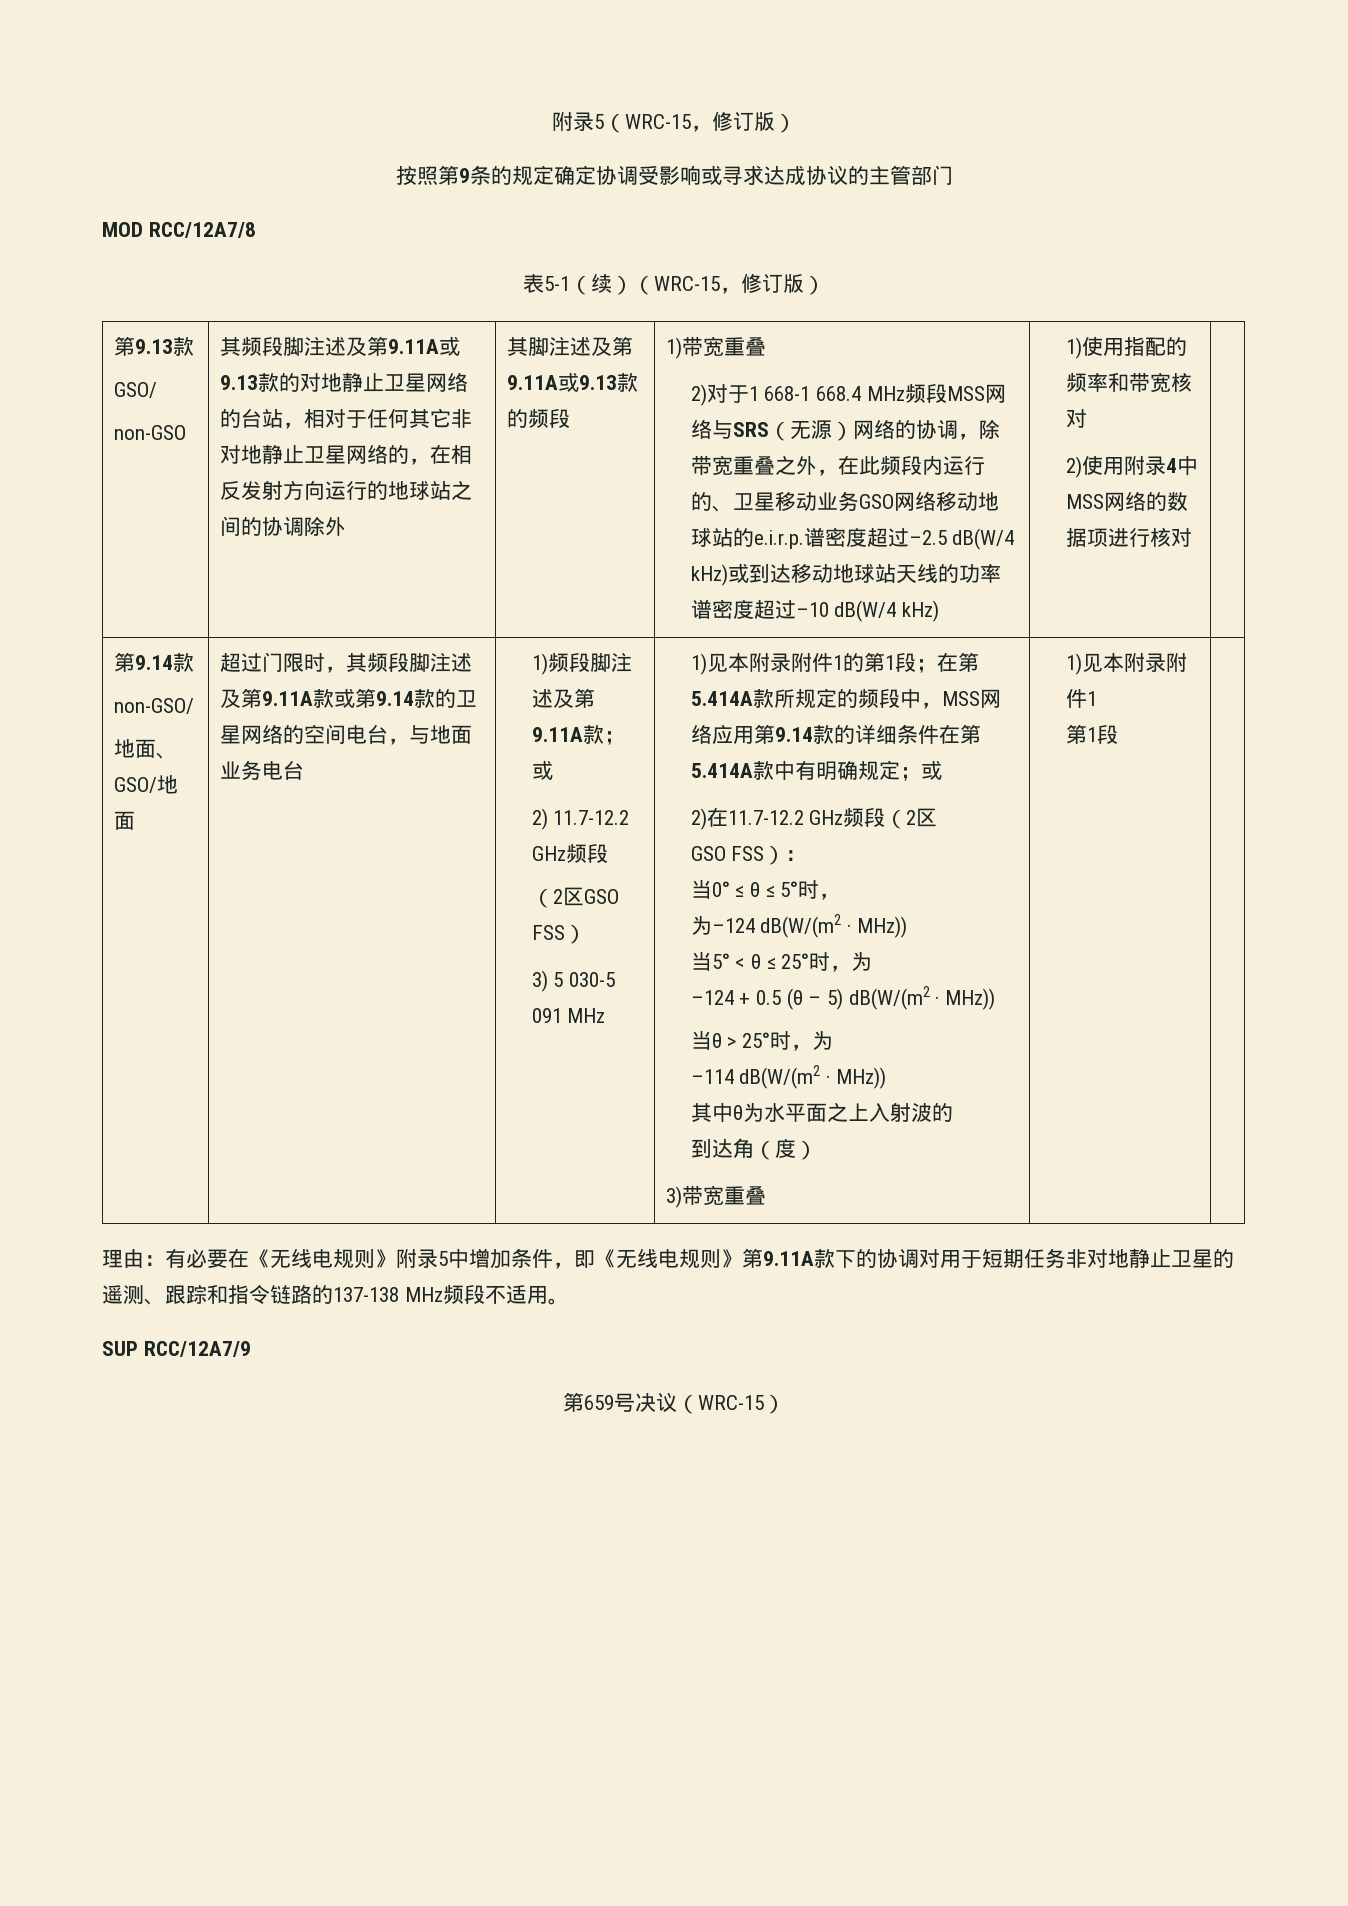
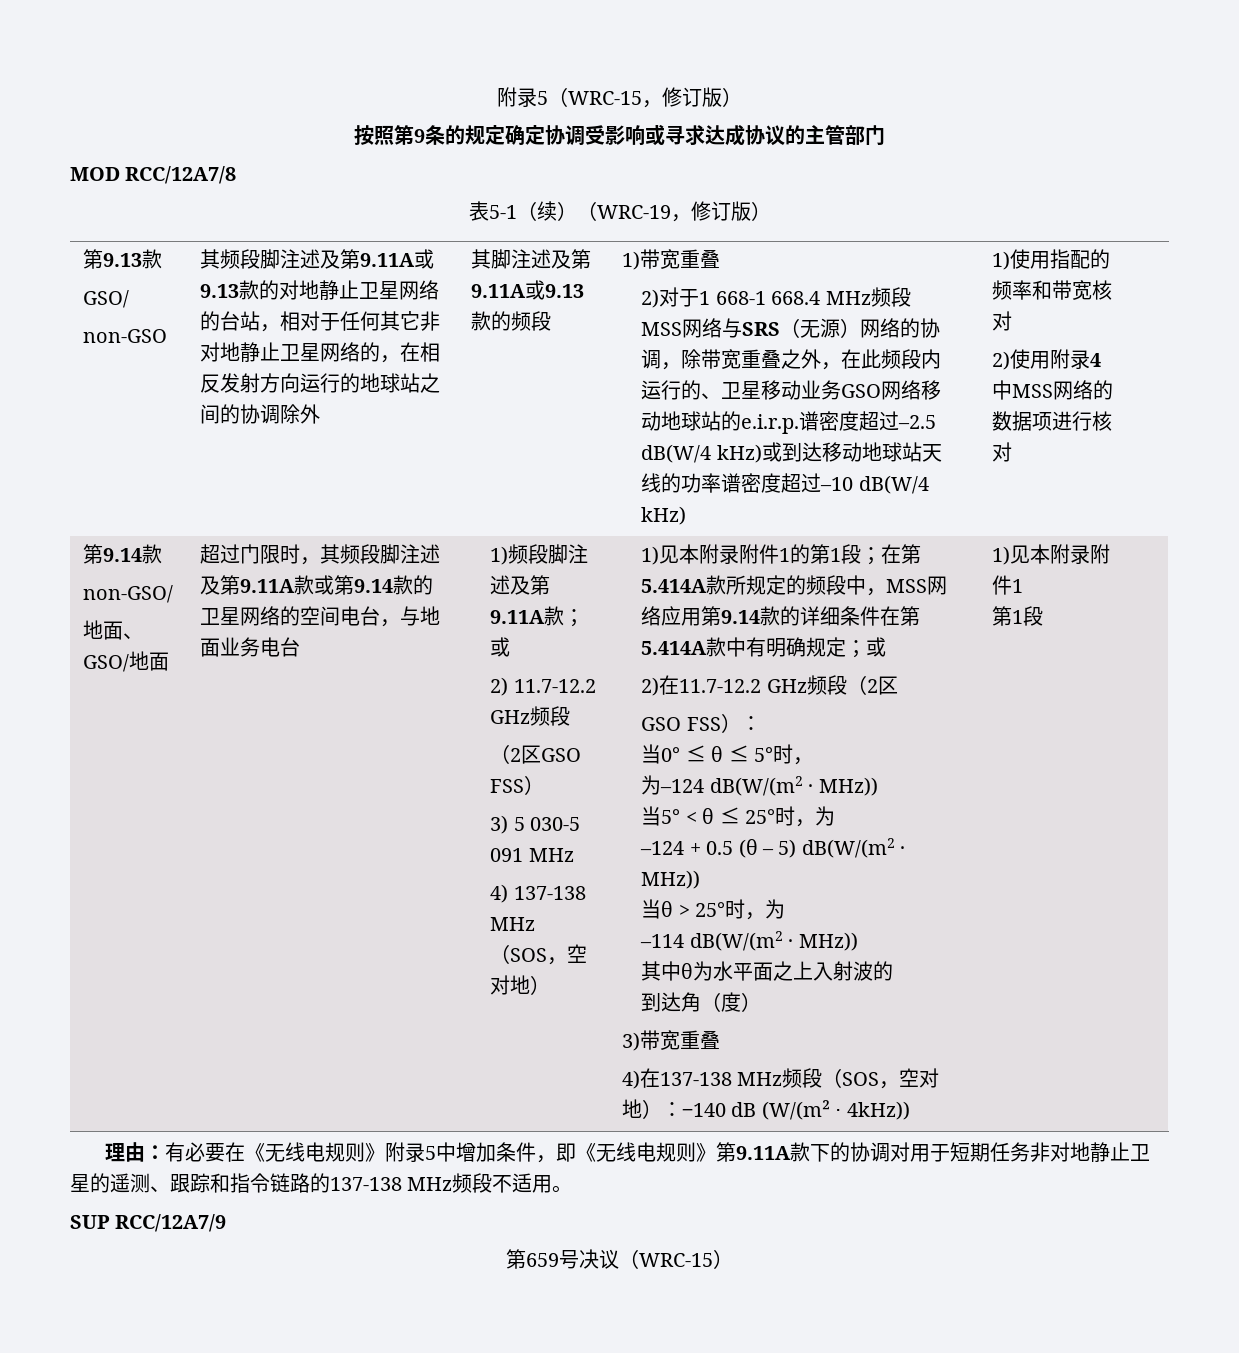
- 表5-1（续）（WRC-15，修订版）
+ 表5-1（续）（WRC-19，修订版）
+ 4) 137-138 MHz（SOS，空对地）
+ 4)在137-138 MHz频段（SOS，空对地）：−140 dB (W/(m² ⋅ 4kHz))

